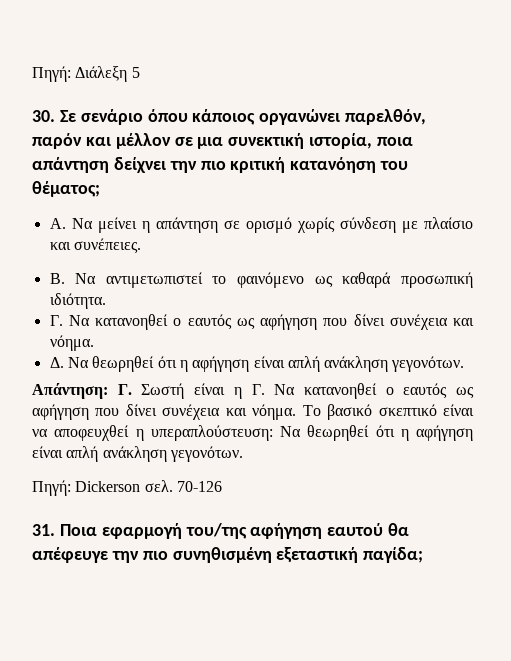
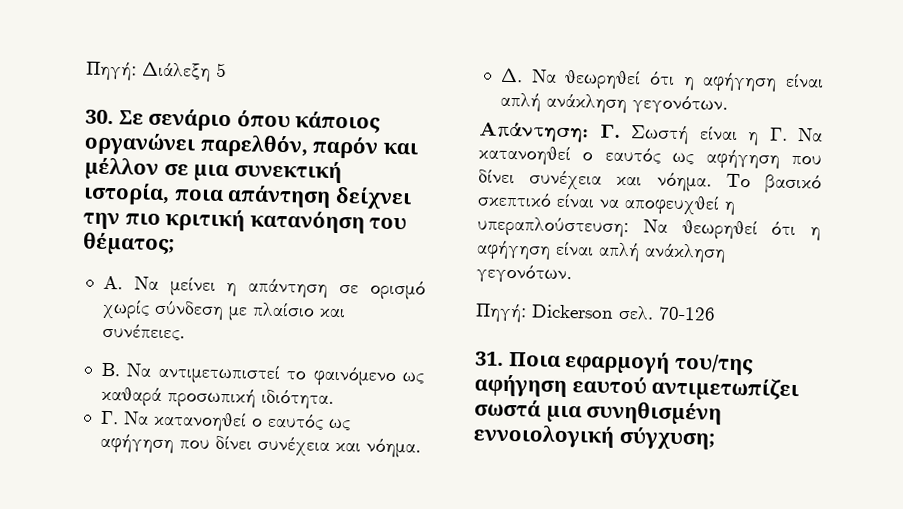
- 31. Ποια εφαρμογή του/της αφήγηση εαυτού θα απέφευγε την πιο συνηθισμένη εξεταστική παγίδα;
+ 31. Ποια εφαρμογή του/της αφήγηση εαυτού αντιμετωπίζει σωστά μια συνηθισμένη εννοιολογική σύγχυση;

